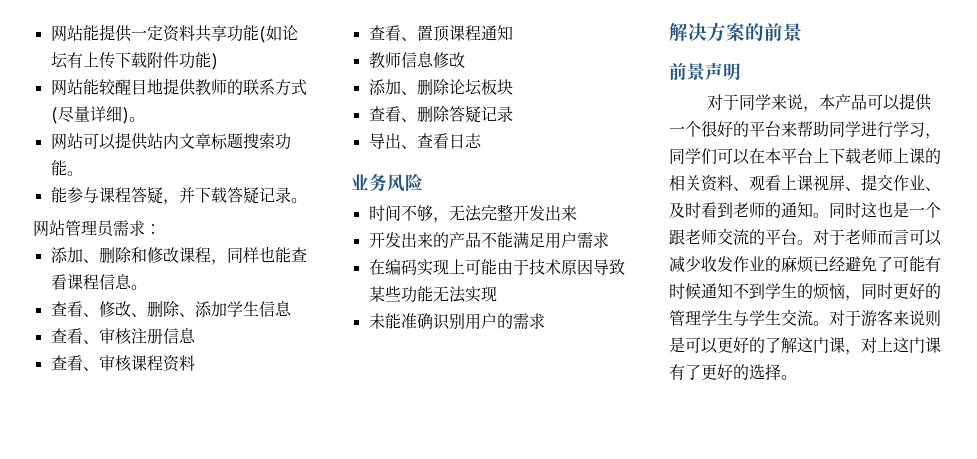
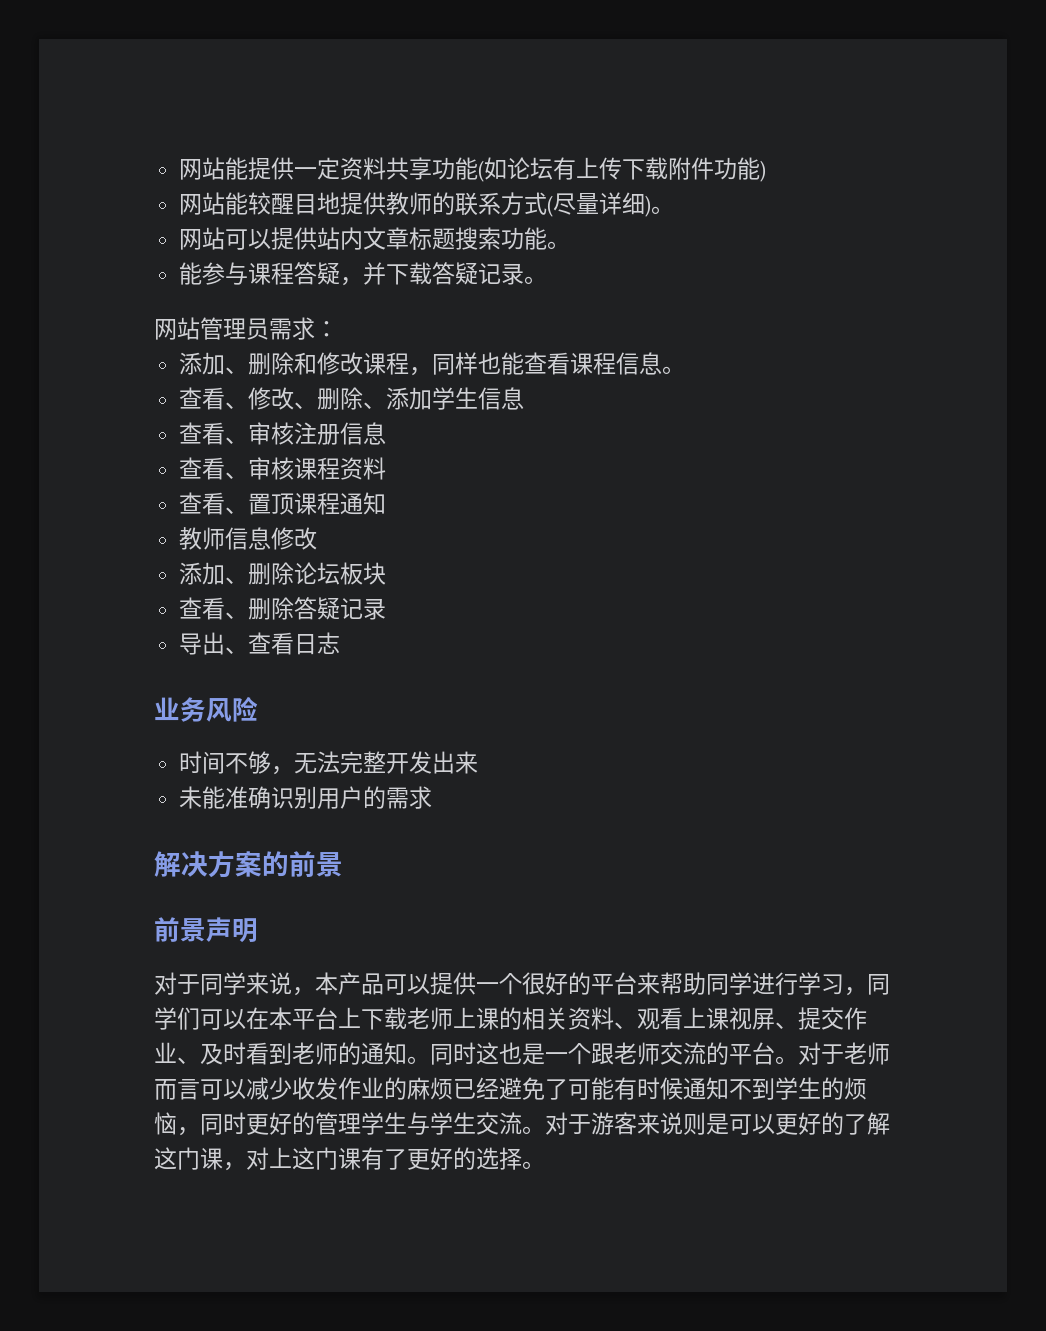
- 开发出来的产品不能满足用户需求
- 在编码实现上可能由于技术原因导致某些功能无法实现

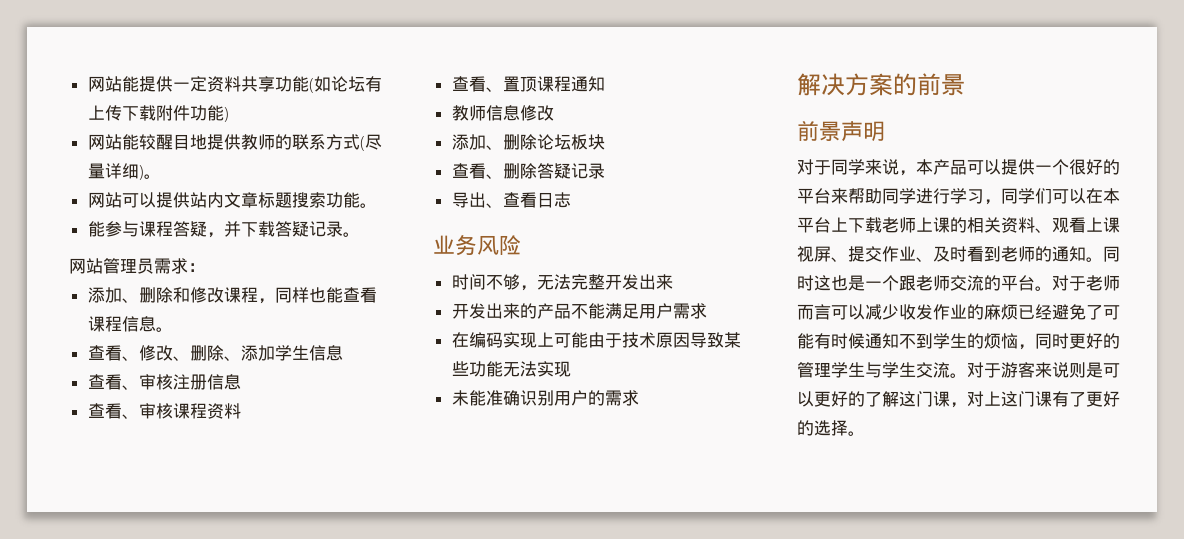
+ 开发出来的产品不能满足用户需求
+ 在编码实现上可能由于技术原因导致某些功能无法实现

